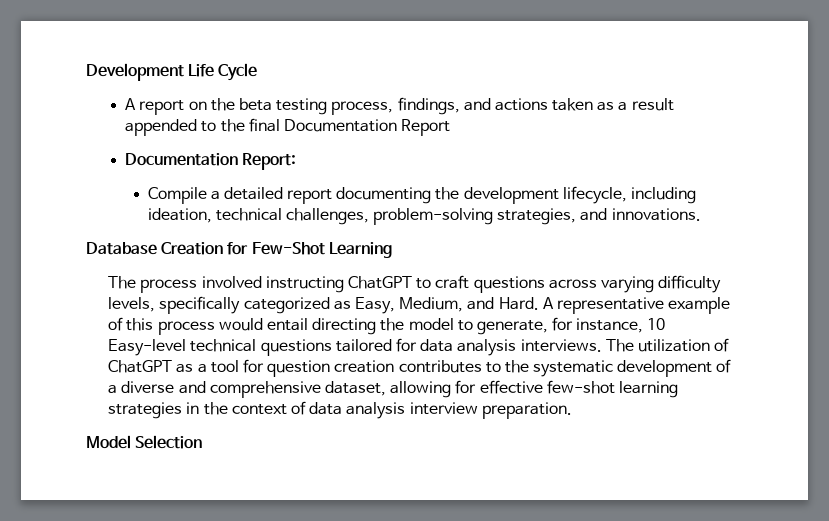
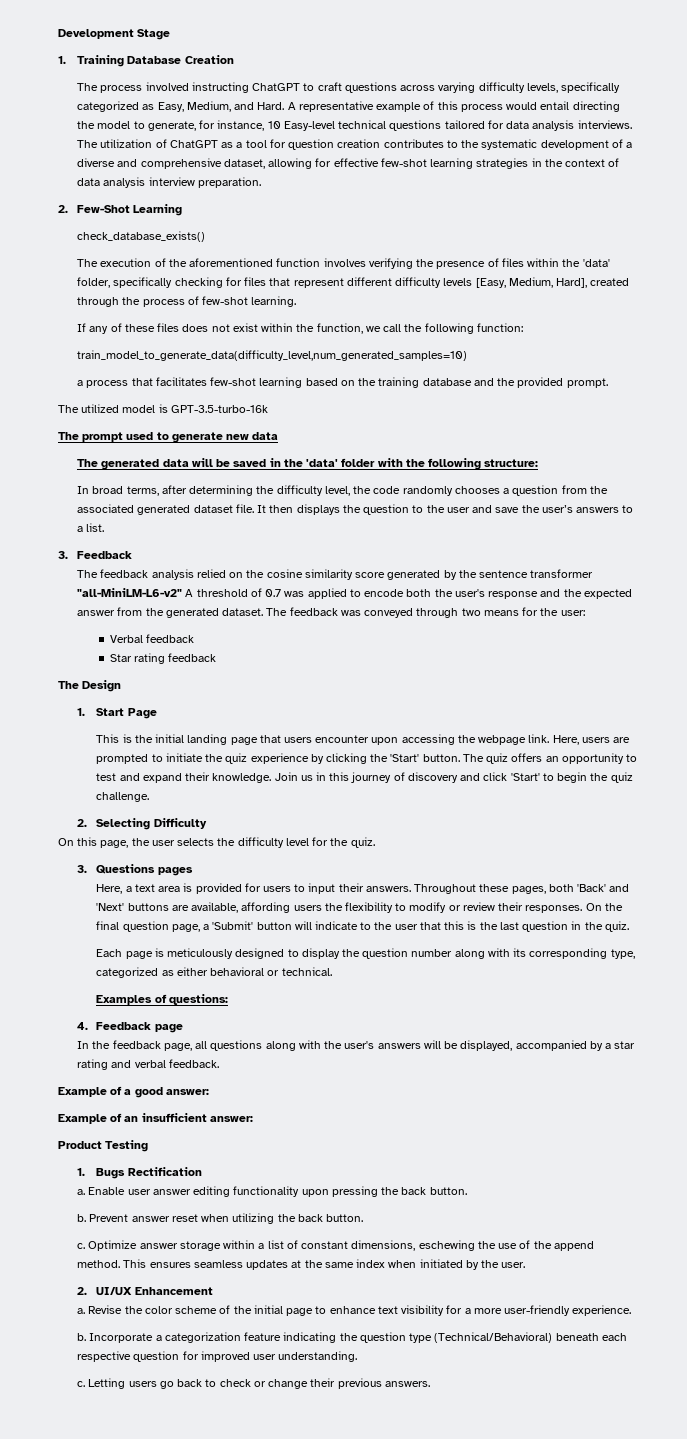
- Development Life Cycle
- A report on the beta testing process, findings, and actions taken as a result appended to the final Documentation Report
- Documentation Report:
- Compile a detailed report documenting the development lifecycle, including ideation, technical challenges, problem-solving strategies, and innovations.
- Database Creation for Few-Shot Learning
+ Development Stage
+ 1. Training Database Creation
- Model Selection
+ 2. Few-Shot Learning
+ check_database_exists()
+ The execution of the aforementioned function involves verifying the presence of files within the 'data' folder, specifically checking for files that represent different difficulty levels [Easy, Medium, Hard], created through the process of few-shot learning.
+ If any of these files does not exist within the function, we call the following function:
+ train_model_to_generate_data(difficulty_level,num_generated_samples=10)
+ a process that facilitates few-shot learning based on the training database and the provided prompt.
+ The utilized model is GPT-3.5-turbo-16k
+ The prompt used to generate new data
+ The generated data will be saved in the 'data' folder with the following structure:
+ In broad terms, after determining the difficulty level, the code randomly chooses a question from the associated generated dataset file. It then displays the question to the user and save the user’s answers to a list.
+ 3. Feedback
+ The feedback analysis relied on the cosine similarity score generated by the sentence transformer "all-MiniLM-L6-v2" A threshold of 0.7 was applied to encode both the user's response and the expected answer from the generated dataset. The feedback was conveyed through two means for the user:
+ Verbal feedback
+ Star rating feedback
+ The Design
+ 1. Start Page
+ This is the initial landing page that users encounter upon accessing the webpage link. Here, users are prompted to initiate the quiz experience by clicking the 'Start' button. The quiz offers an opportunity to test and expand their knowledge. Join us in this journey of discovery and click 'Start' to begin the quiz challenge.
+ 2. Selecting Difficulty
+ On this page, the user selects the difficulty level for the quiz.
+ 3. Questions pages
+ Here, a text area is provided for users to input their answers. Throughout these pages, both 'Back' and 'Next' buttons are available, affording users the flexibility to modify or review their responses. On the final question page, a 'Submit' button will indicate to the user that this is the last question in the quiz.
+ Each page is meticulously designed to display the question number along with its corresponding type, categorized as either behavioral or technical.
+ Examples of questions:
+ 4. Feedback page
+ In the feedback page, all questions along with the user's answers will be displayed, accompanied by a star rating and verbal feedback.
+ Example of a good answer:
+ Example of an insufficient answer:
+ Product Testing
+ 1. Bugs Rectification
+ a. Enable user answer editing functionality upon pressing the back button.
+ b. Prevent answer reset when utilizing the back button.
+ c. Optimize answer storage within a list of constant dimensions, eschewing the use of the append method. This ensures seamless updates at the same index when initiated by the user.
+ 2. UI/UX Enhancement
+ a. Revise the color scheme of the initial page to enhance text visibility for a more user-friendly experience.
+ b. Incorporate a categorization feature indicating the question type (Technical/Behavioral) beneath each respective question for improved user understanding.
+ c. Letting users go back to check or change their previous answers.

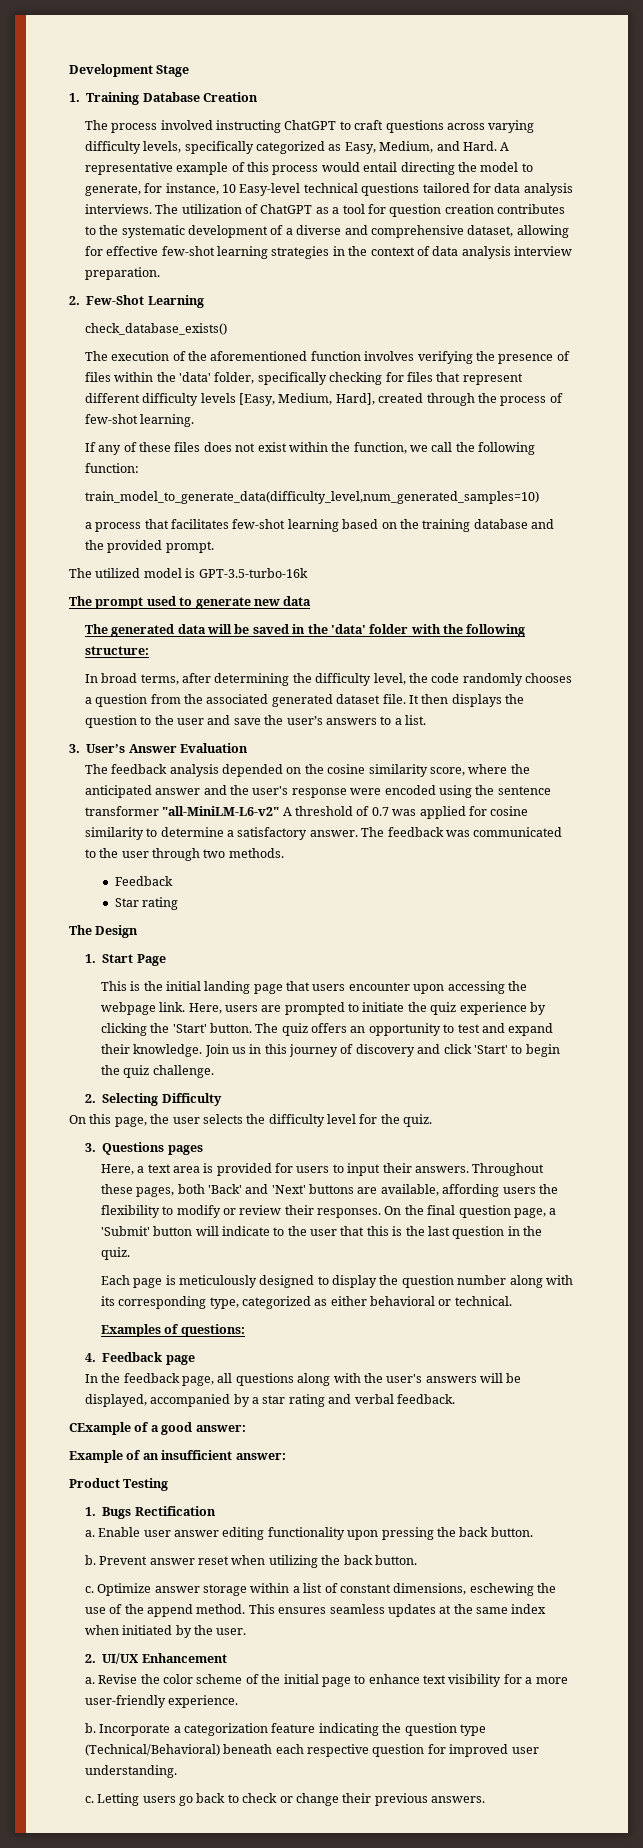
- 3. Feedback
+ 3. User’s Answer Evaluation
- The feedback analysis relied on the cosine similarity score generated by the sentence transformer "all-MiniLM-L6-v2" A threshold of 0.7 was applied to encode both the user's response and the expected answer from the generated dataset. The feedback was conveyed through two means for the user:
- Verbal feedback
+ The feedback analysis depended on the cosine similarity score, where the anticipated answer and the user's response were encoded using the sentence transformer "all-MiniLM-L6-v2" A threshold of 0.7 was applied for cosine similarity to determine a satisfactory answer. The feedback was communicated to the user through two methods.
+ Feedback
- Star rating feedback
+ Star rating
- Example of a good answer:
+ CExample of a good answer:

